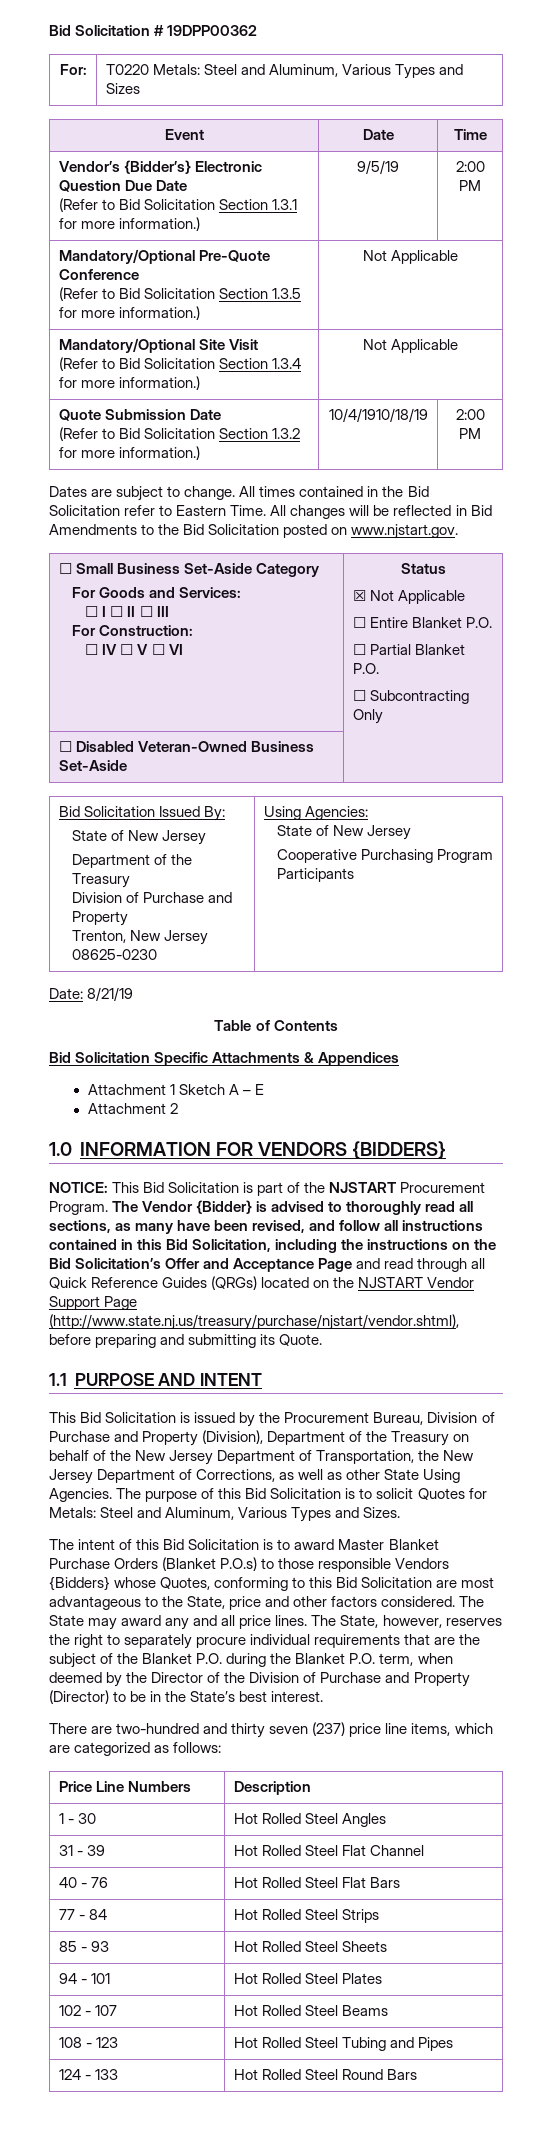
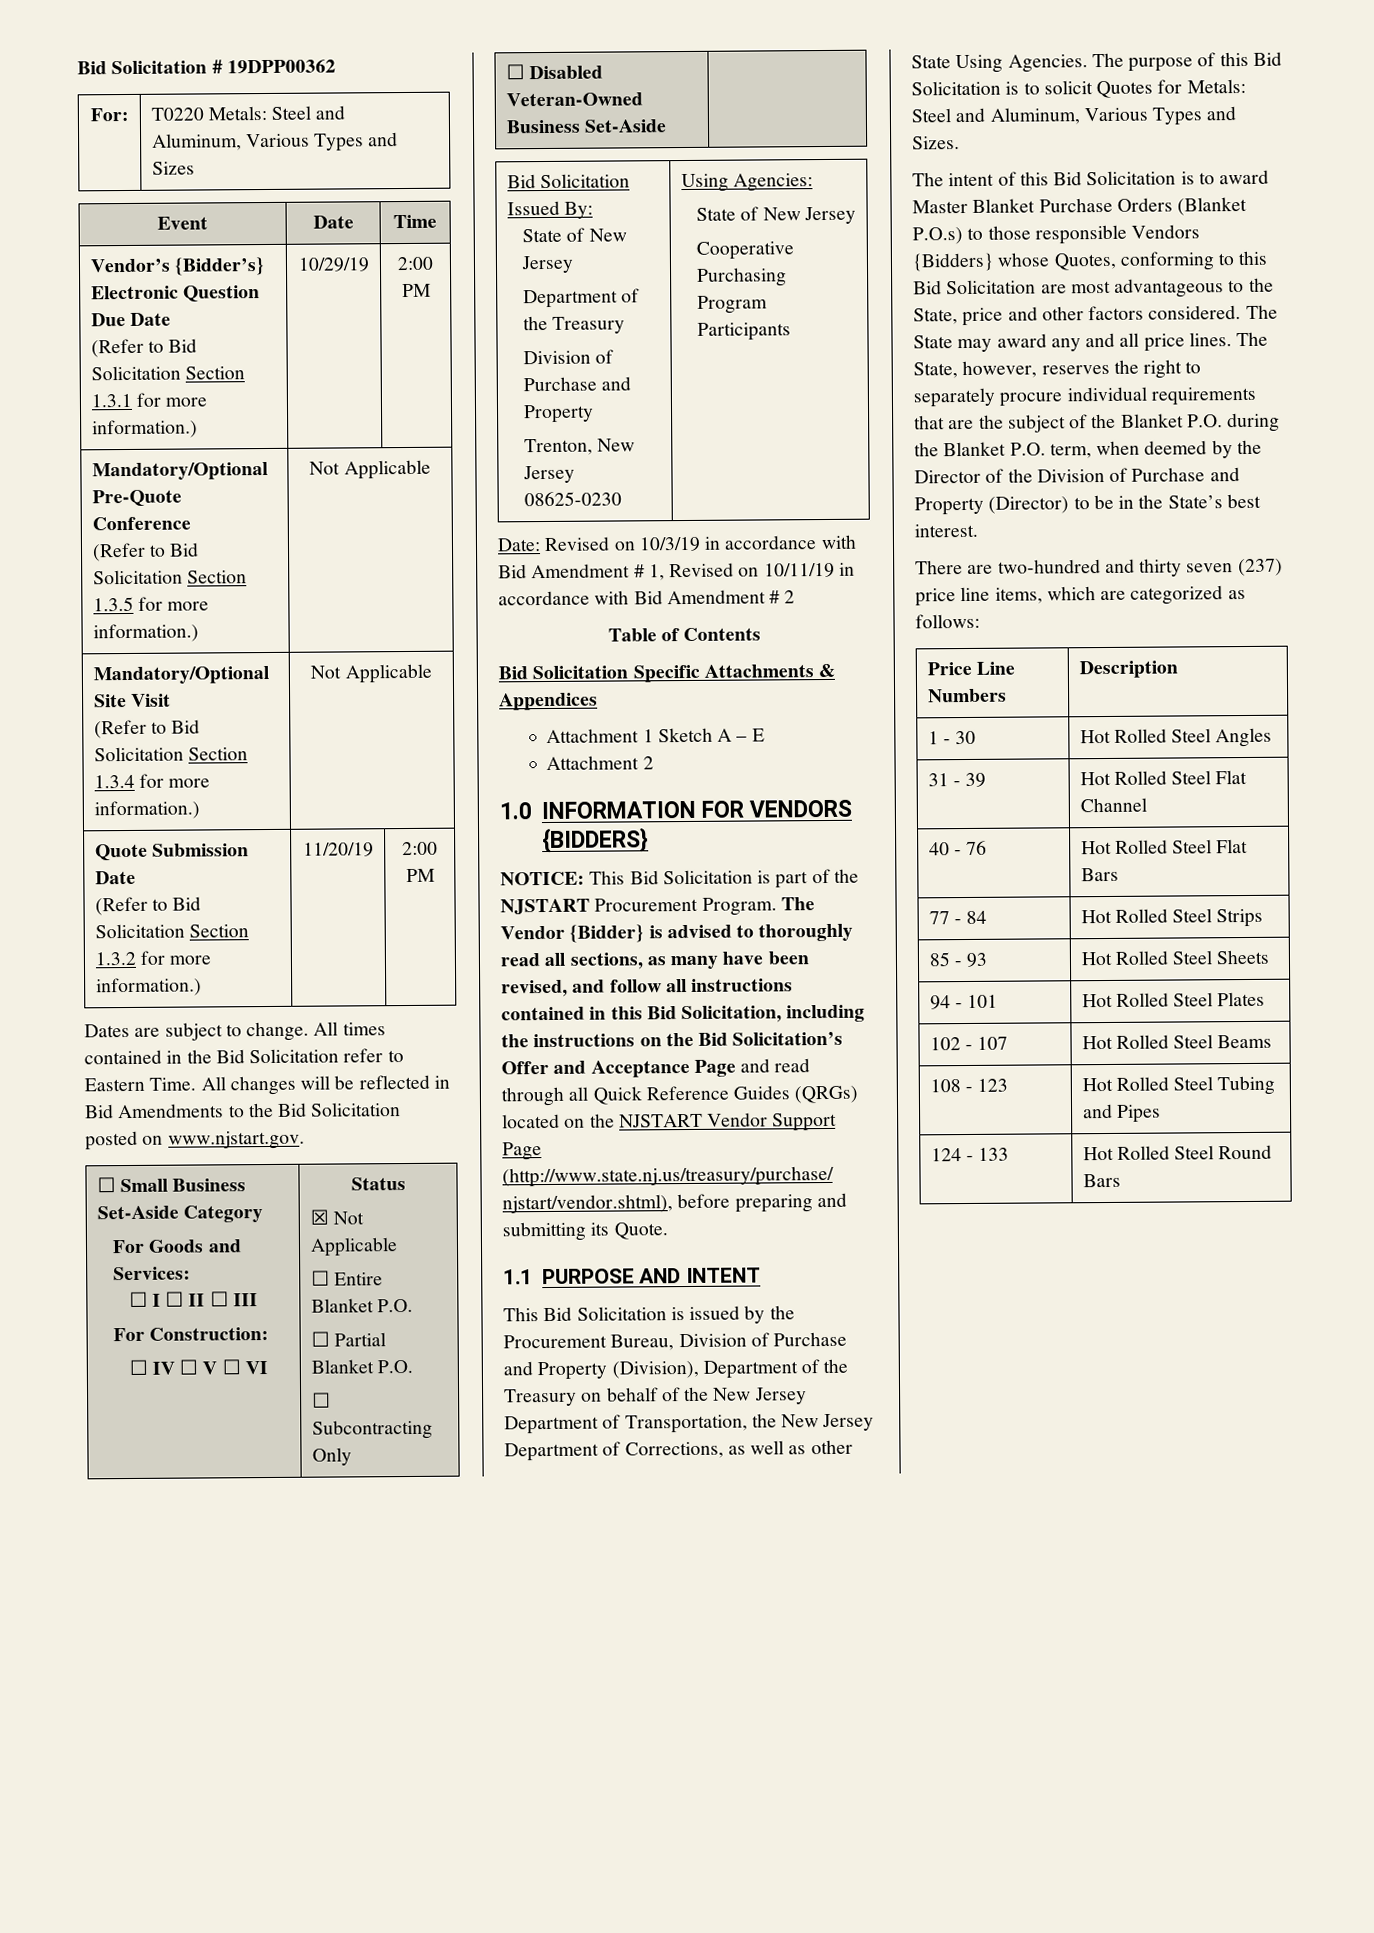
  Vendor’s {Bidder’s} Electronic Question Due Date
- (Refer to Bid Solicitation Section 1.3.1 for more information.) | 9/5/19 | 2:00 PM
+ (Refer to Bid Solicitation Section 1.3.1 for more information.) | 10/29/19 | 2:00 PM
  Quote Submission Date
- (Refer to Bid Solicitation Section 1.3.2 for more information.) | 10/4/1910/18/19 | 2:00 PM
+ (Refer to Bid Solicitation Section 1.3.2 for more information.) | 11/20/19 | 2:00 PM
- Date: 8/21/19
+ Date: Revised on 10/3/19 in accordance with Bid Amendment # 1, Revised on 10/11/19 in accordance with Bid Amendment # 2

